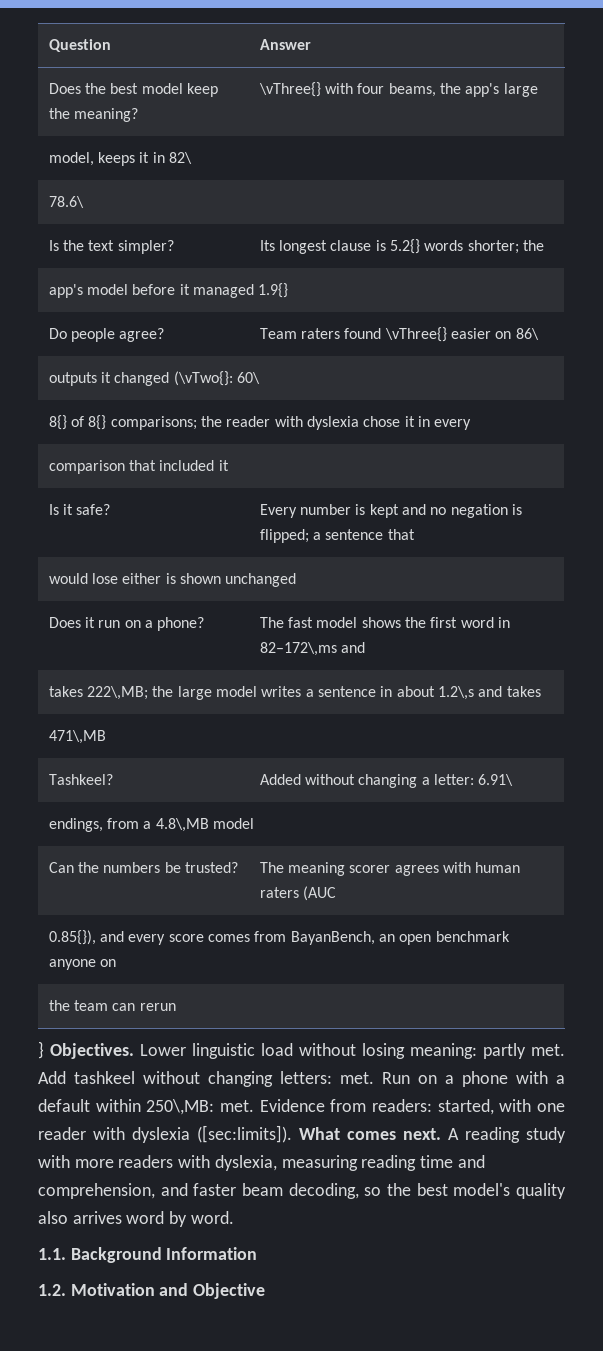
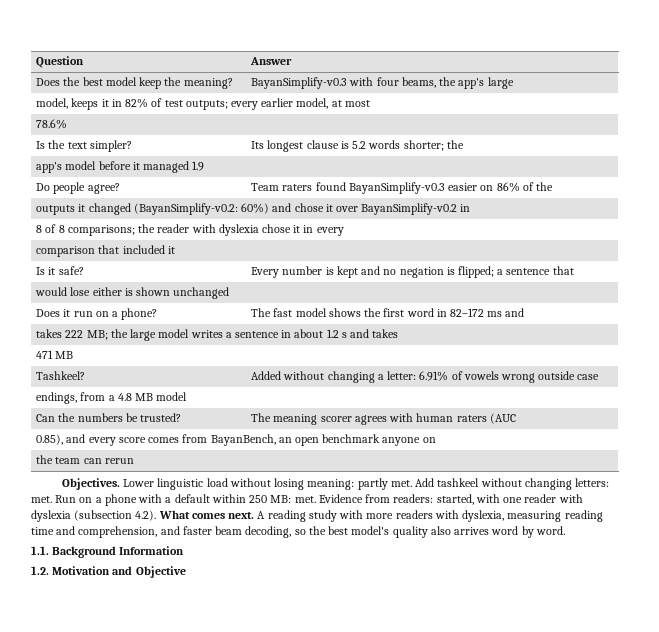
- Does the best model keep the meaning? | \vThree{} with four beams, the app's large
+ Does the best model keep the meaning? | BayanSimplify-v0.3 with four beams, the app's large
- model, keeps it in 82\
- 78.6\
+ model, keeps it in 82% of test outputs; every earlier model, at most
+ 78.6%
- Is the text simpler? | Its longest clause is 5.2{} words shorter; the
+ Is the text simpler? | Its longest clause is 5.2 words shorter; the
- app's model before it managed 1.9{}
+ app's model before it managed 1.9
- Do people agree? | Team raters found \vThree{} easier on 86\
+ Do people agree? | Team raters found BayanSimplify-v0.3 easier on 86% of the
- outputs it changed (\vTwo{}: 60\
- 8{} of 8{} comparisons; the reader with dyslexia chose it in every
+ outputs it changed (BayanSimplify-v0.2: 60%) and chose it over BayanSimplify-v0.2 in
+ 8 of 8 comparisons; the reader with dyslexia chose it in every
- Does it run on a phone? | The fast model shows the first word in 82–172\,ms and
+ Does it run on a phone? | The fast model shows the first word in 82–172 ms and
- takes 222\,MB; the large model writes a sentence in about 1.2\,s and takes
+ takes 222 MB; the large model writes a sentence in about 1.2 s and takes
- 471\,MB
+ 471 MB
- Tashkeel? | Added without changing a letter: 6.91\
+ Tashkeel? | Added without changing a letter: 6.91% of vowels wrong outside case
- endings, from a 4.8\,MB model
+ endings, from a 4.8 MB model
- 0.85{}), and every score comes from BayanBench, an open benchmark anyone on
+ 0.85), and every score comes from BayanBench, an open benchmark anyone on
- } Objectives.
+ Objectives.
- Run on a phone with a default within 250\,MB: met.
+ Run on a phone with a default within 250 MB: met.
- Evidence from readers: started, with one reader with dyslexia ([sec:limits]). What comes next.
+ Evidence from readers: started, with one reader with dyslexia (subsection 4.2). What comes next.

